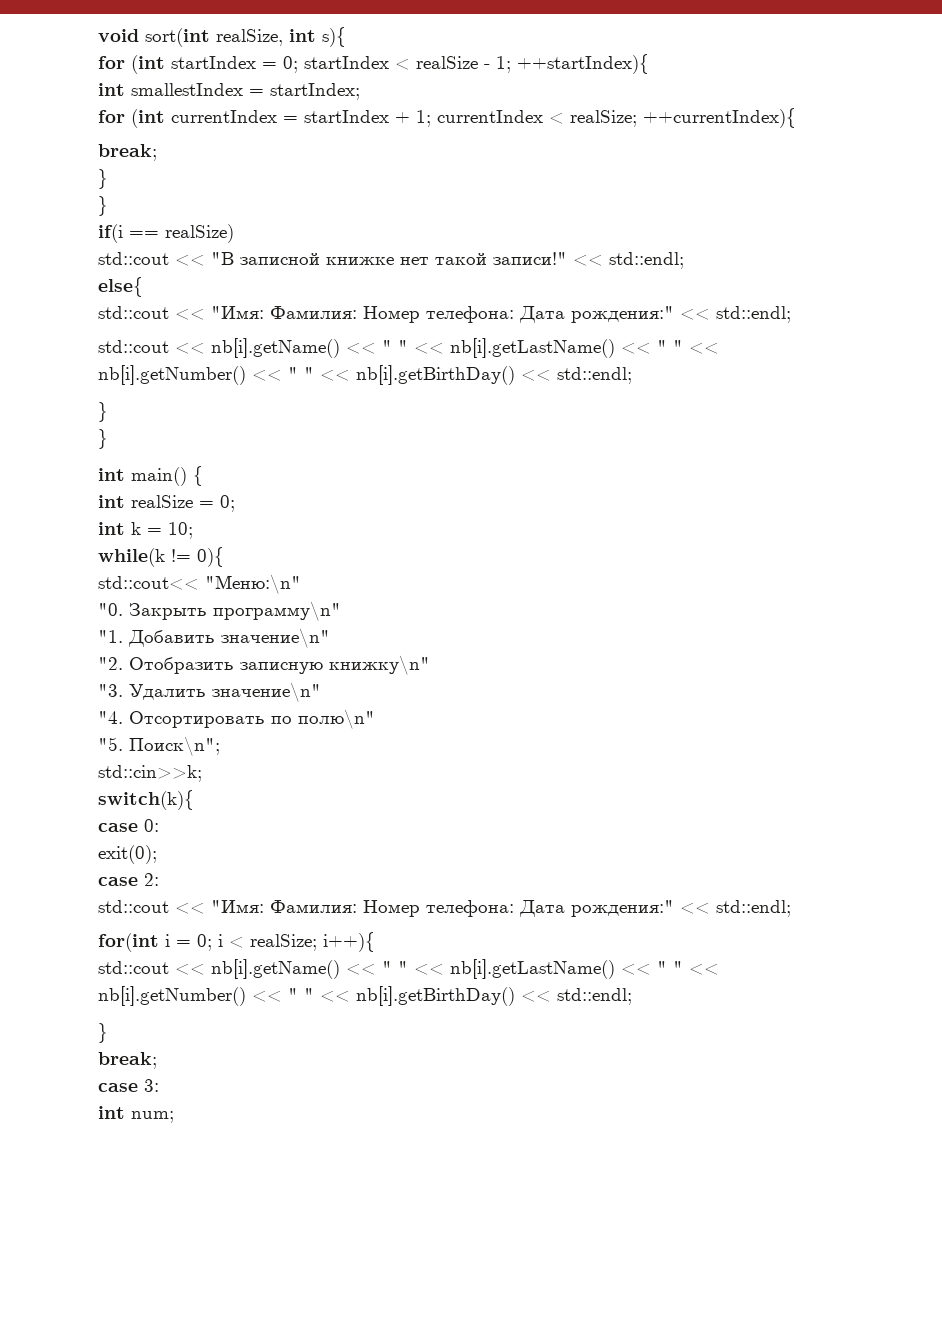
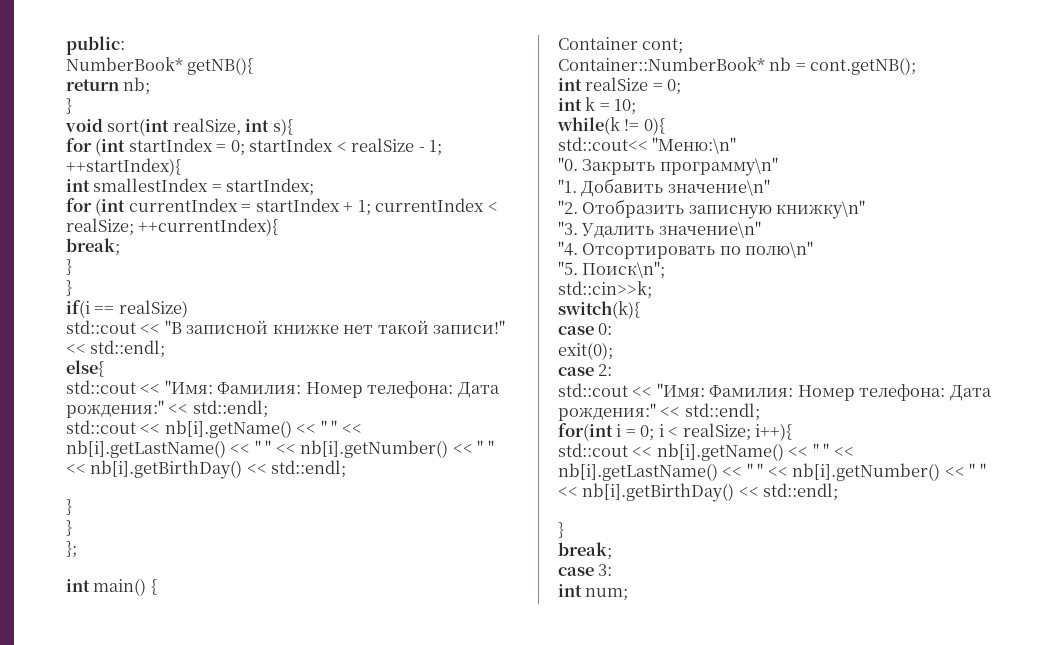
+ public:
+ NumberBook* getNB(){
+ return nb;
+ }
+ };
+ Container cont;
+ Container::NumberBook* nb = cont.getNB();

